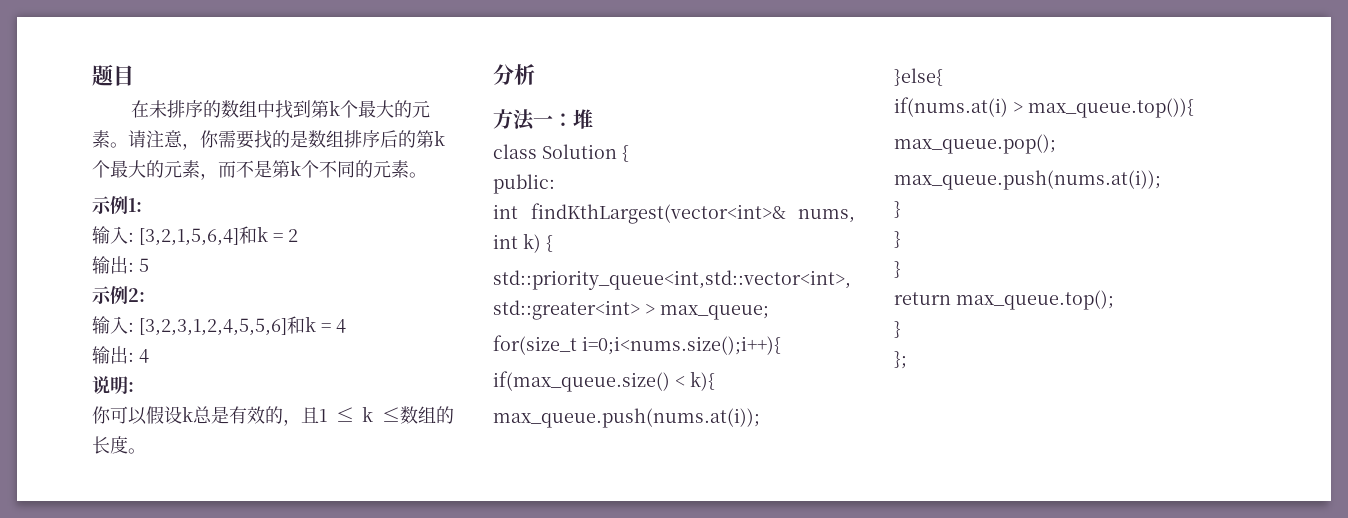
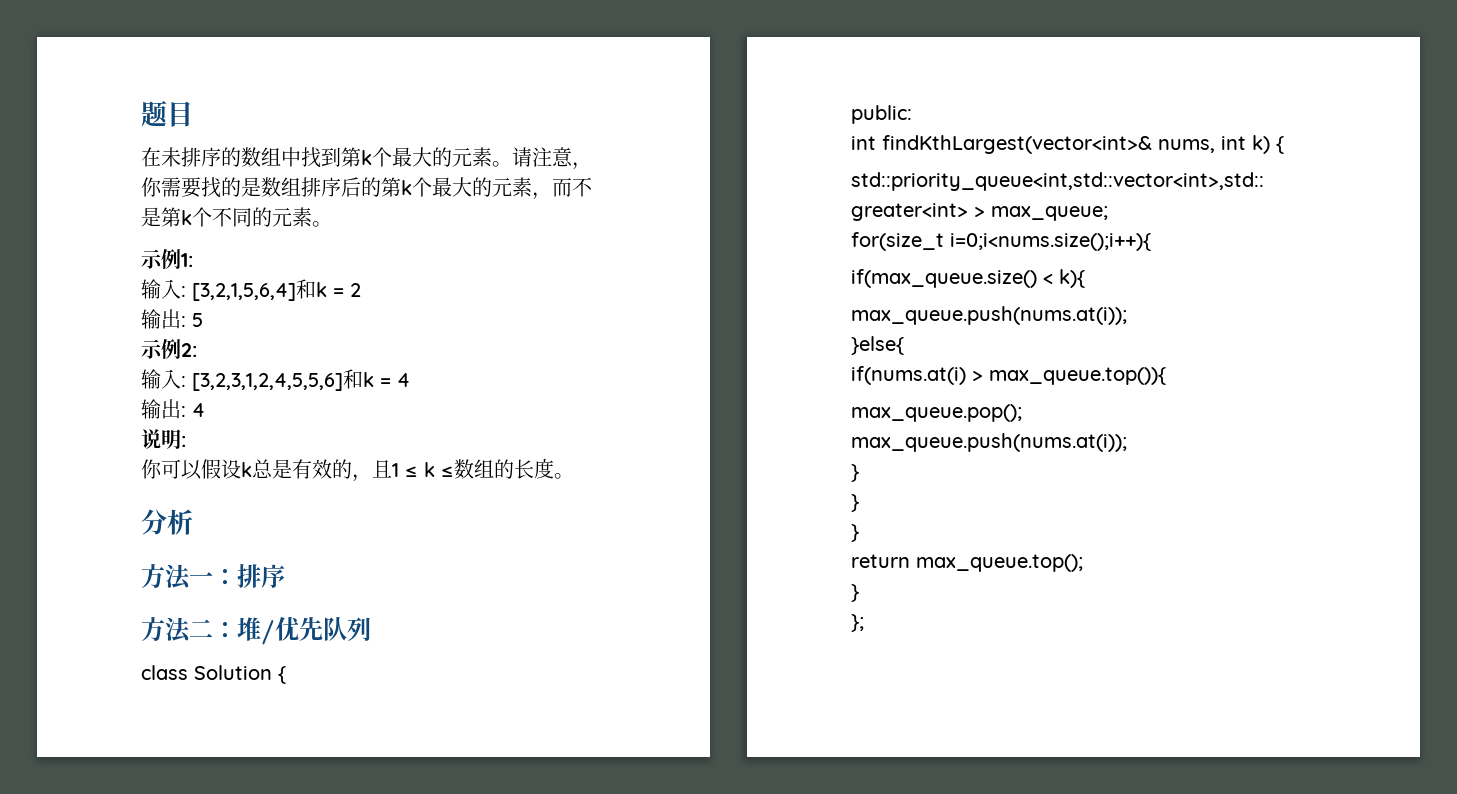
- 方法一：堆
+ 方法一：排序
+ 方法二：堆/优先队列

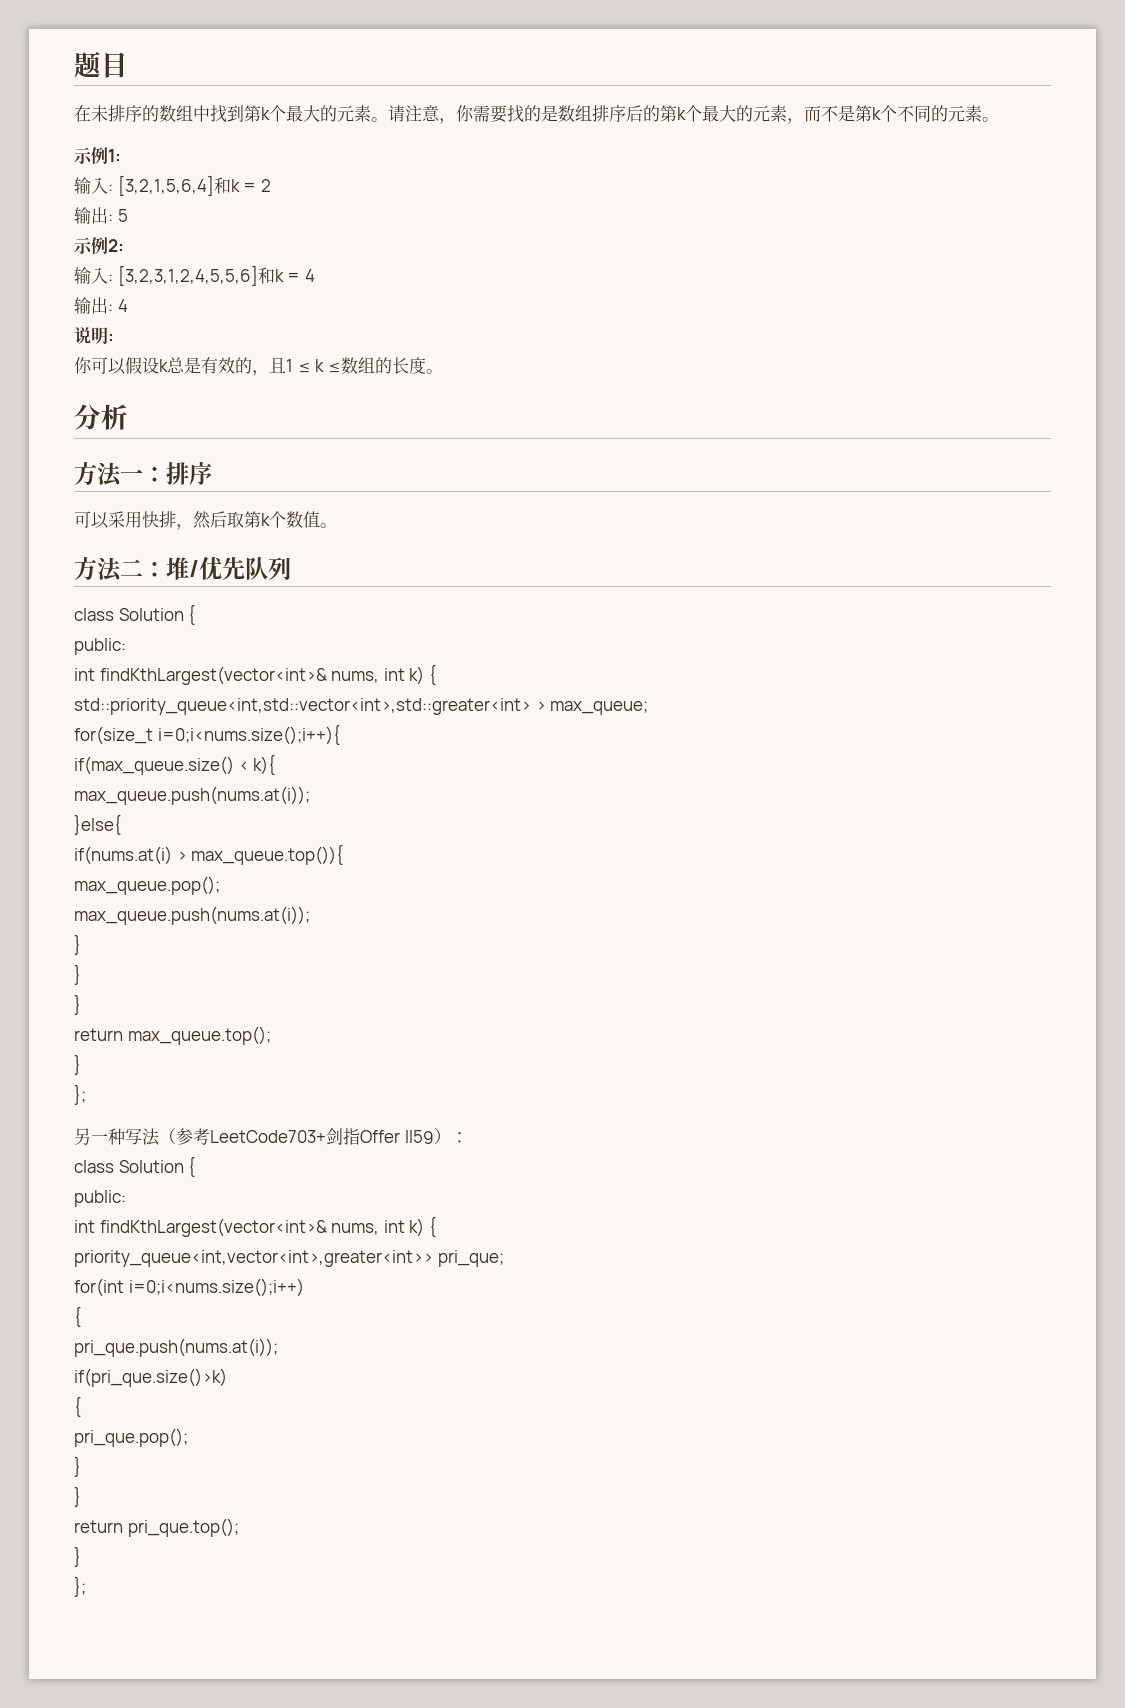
+ 可以采用快排，然后取第k个数值。
+ 另一种写法（参考LeetCode703+剑指Offer II59）：
+ class Solution {
+ public:
+ int findKthLargest(vector<int>& nums, int k) {
+ priority_queue<int,vector<int>,greater<int>> pri_que;
+ for(int i=0;i<nums.size();i++)
+ {
+ pri_que.push(nums.at(i));
+ if(pri_que.size()>k)
+ {
+ pri_que.pop();
+ }
+ }
+ return pri_que.top();
+ }
+ };

